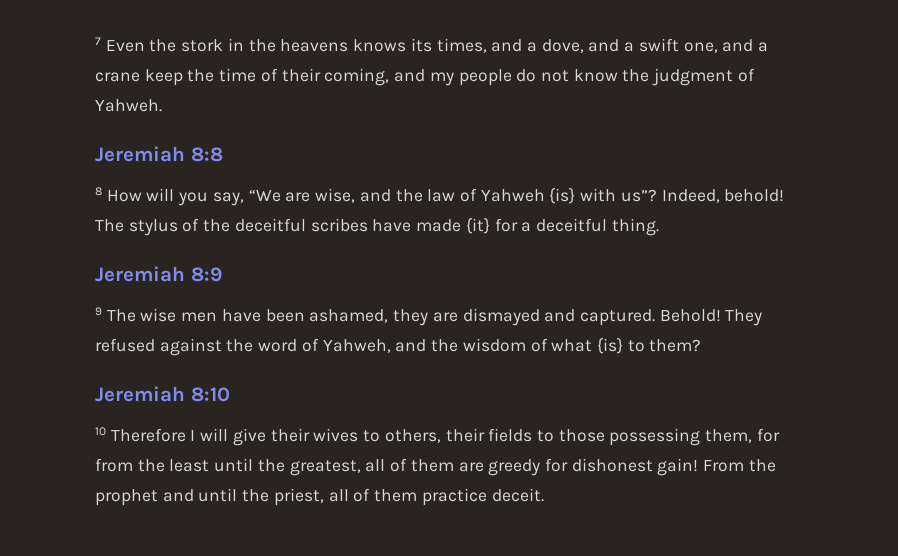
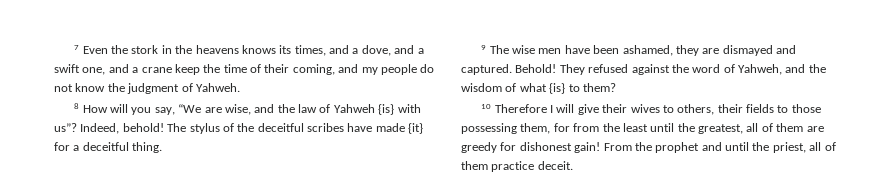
- Jeremiah 8:8
- Jeremiah 8:9
- Jeremiah 8:10

